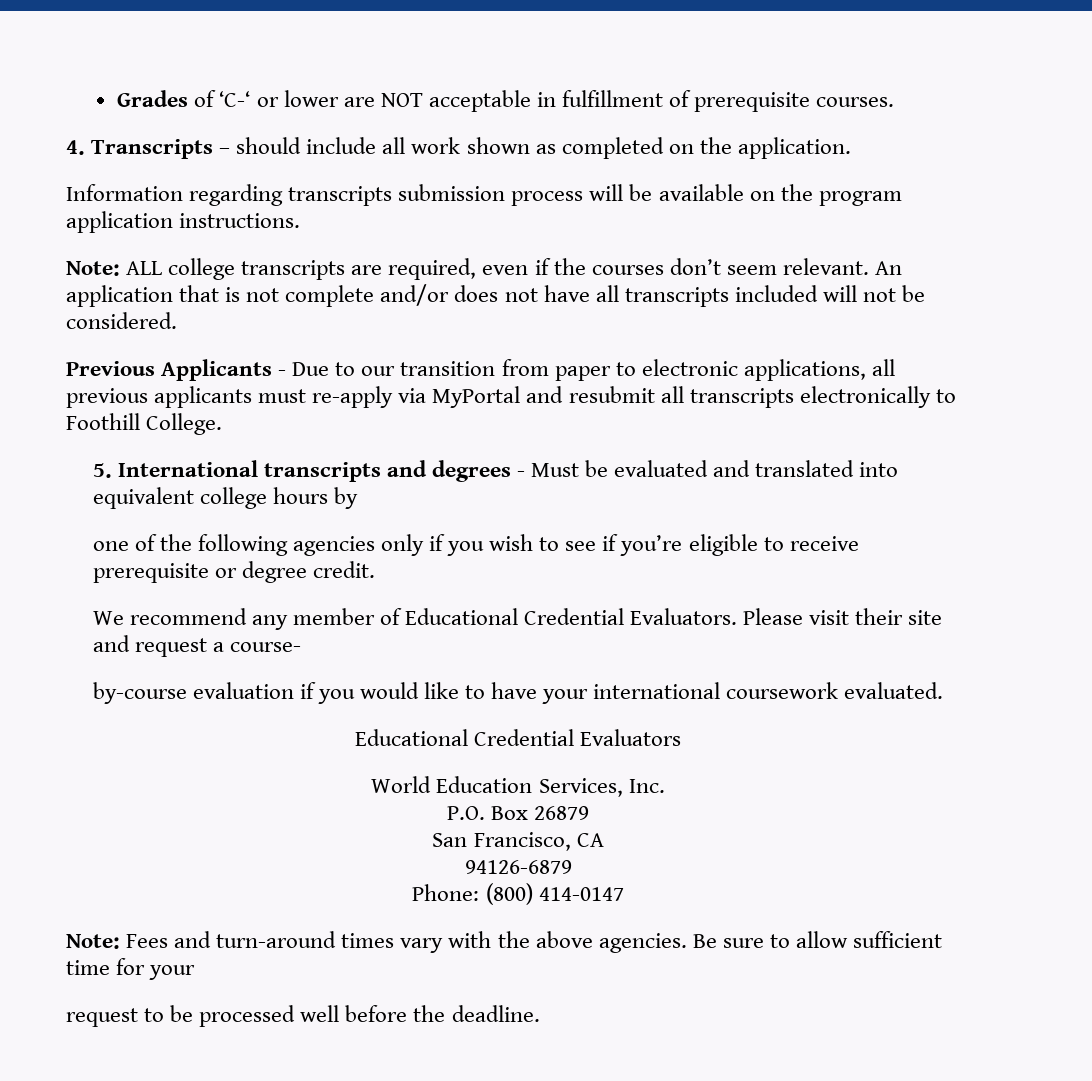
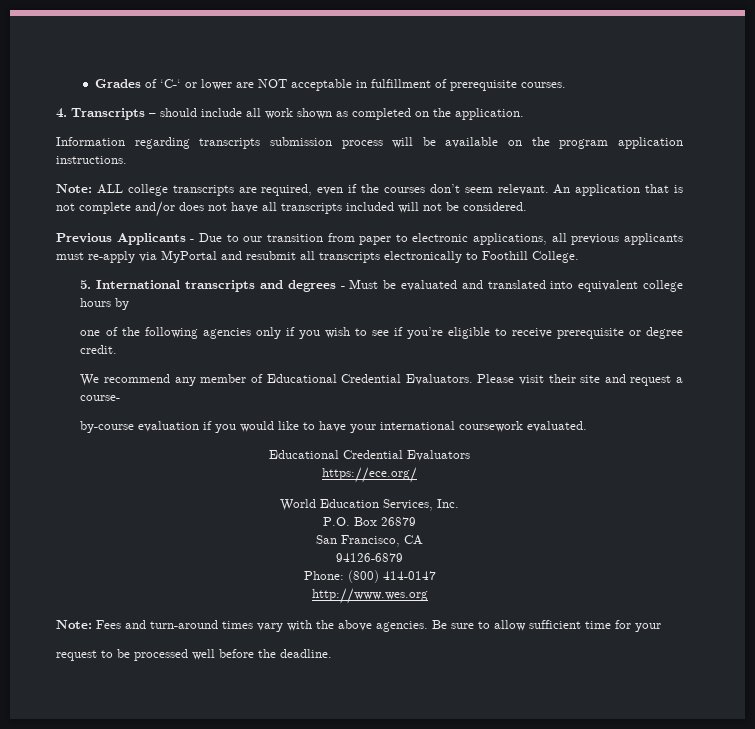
+ https://ece.org/
+ http://www.wes.org

